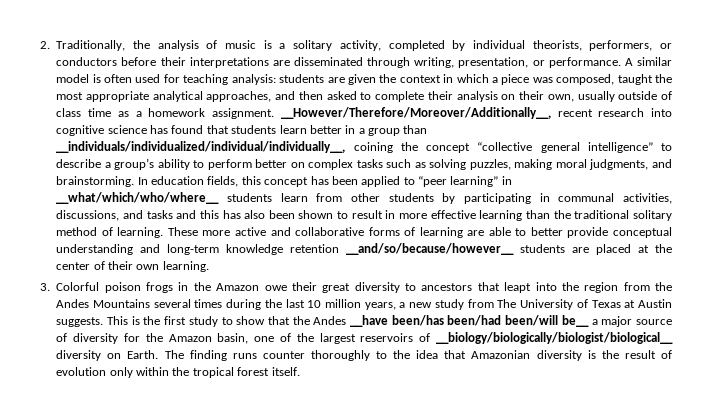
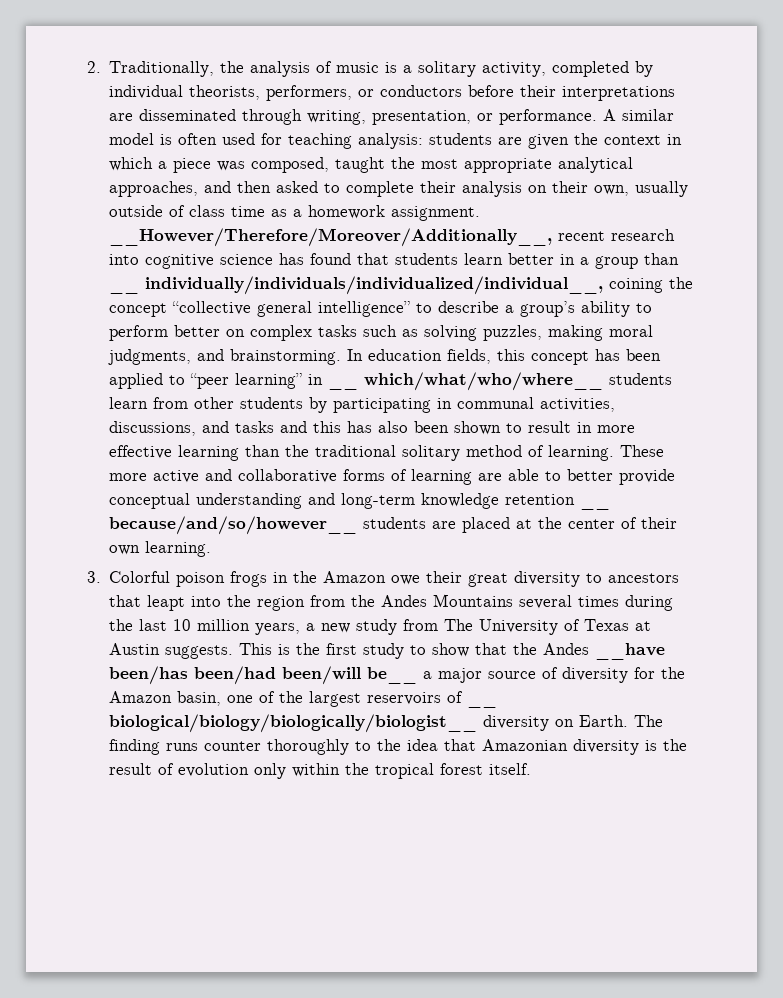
- __However/Therefore/Moreover/Additionally__, recent research into cognitive science has found that students learn better in a group than __individuals/individualized/individual/individually__, coining the concept “collective general intelligence” to describe a group’s ability to perform better on complex tasks such as solving puzzles, making moral judgments, and brainstorming.
+ __However/Therefore/Moreover/Additionally__, recent research into cognitive science has found that students learn better in a group than __ individually/individuals/individualized/individual__, coining the concept “collective general intelligence” to describe a group’s ability to perform better on complex tasks such as solving puzzles, making moral judgments, and brainstorming.
- In education fields, this concept has been applied to “peer learning” in __what/which/who/where__ students learn from other students by participating in communal activities, discussions, and tasks and this has also been shown to result in more effective learning than the traditional solitary method of learning.
+ In education fields, this concept has been applied to “peer learning” in __ which/what/who/where__ students learn from other students by participating in communal activities, discussions, and tasks and this has also been shown to result in more effective learning than the traditional solitary method of learning.
- These more active and collaborative forms of learning are able to better provide conceptual understanding and long-term knowledge retention __and/so/because/however__ students are placed at the center of their own learning.
+ These more active and collaborative forms of learning are able to better provide conceptual understanding and long-term knowledge retention __ because/and/so/however__ students are placed at the center of their own learning.
- This is the first study to show that the Andes __have been/has been/had been/will be__ a major source of diversity for the Amazon basin, one of the largest reservoirs of __biology/biologically/biologist/biological__ diversity on Earth.
+ This is the first study to show that the Andes __have been/has been/had been/will be__ a major source of diversity for the Amazon basin, one of the largest reservoirs of __ biological/biology/biologically/biologist__ diversity on Earth.

